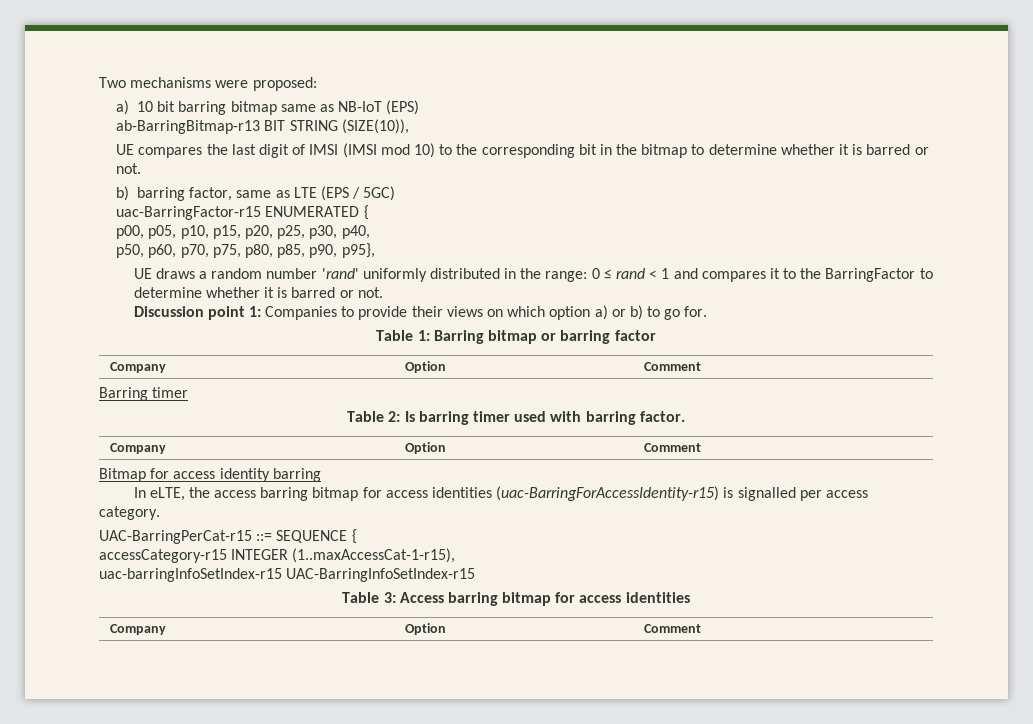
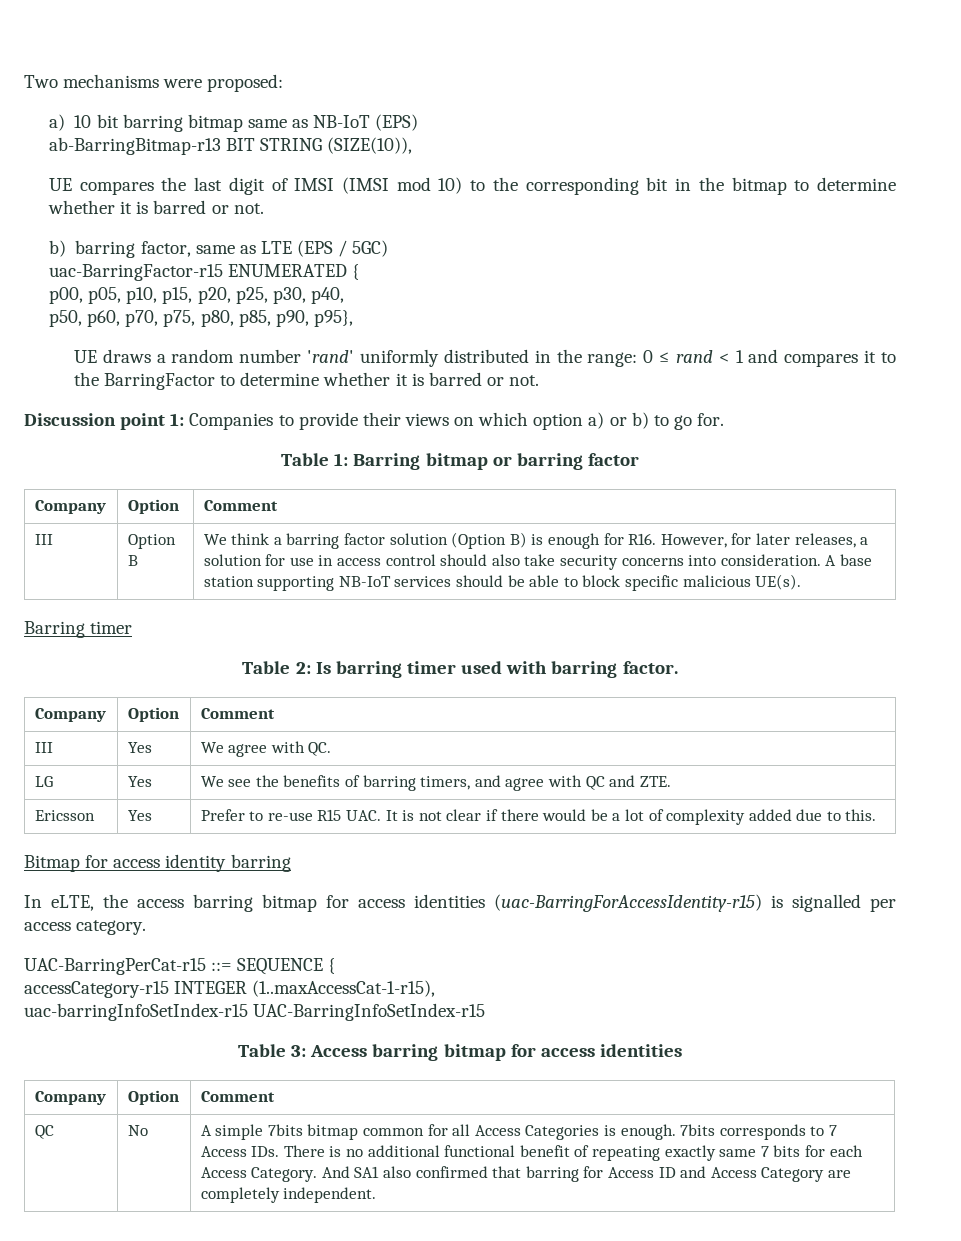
+ III | Option B | We think a barring factor solution (Option B) is enough for R16. However, for later releases, a solution for use in access control should also take security concerns into consideration. A base station supporting NB-IoT services should be able to block specific malicious UE(s).
+ III | Yes | We agree with QC.
+ LG | Yes | We see the benefits of barring timers, and agree with QC and ZTE.
+ Ericsson | Yes | Prefer to re-use R15 UAC. It is not clear if there would be a lot of complexity added due to this.
+ QC | No | A simple 7bits bitmap common for all Access Categories is enough. 7bits corresponds to 7 Access IDs. There is no additional functional benefit of repeating exactly same 7 bits for each Access Category. And SA1 also confirmed that barring for Access ID and Access Category are completely independent.

